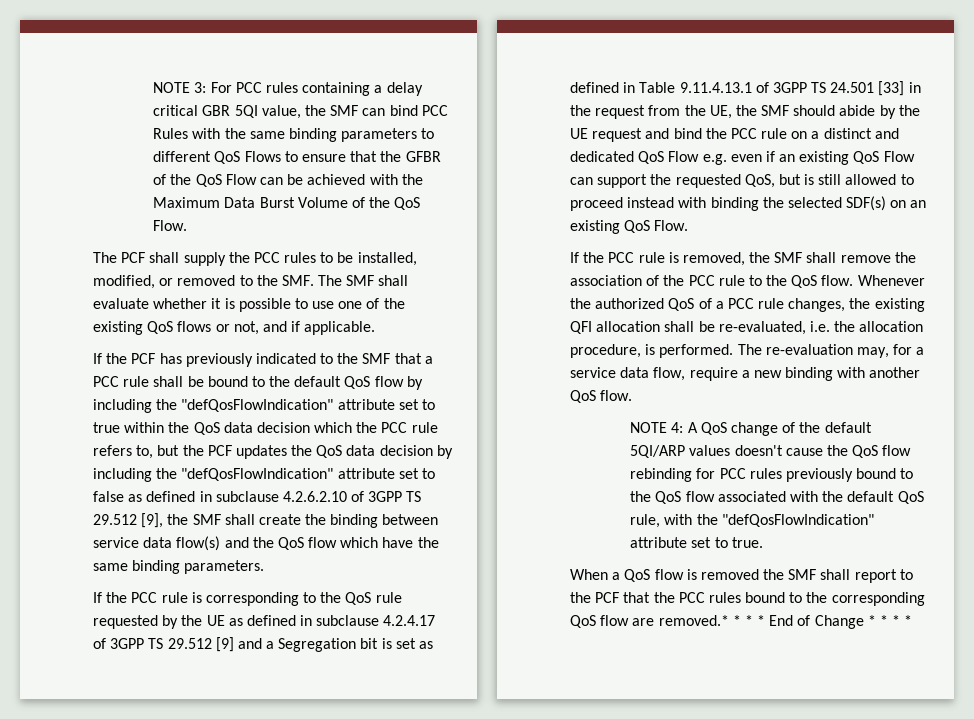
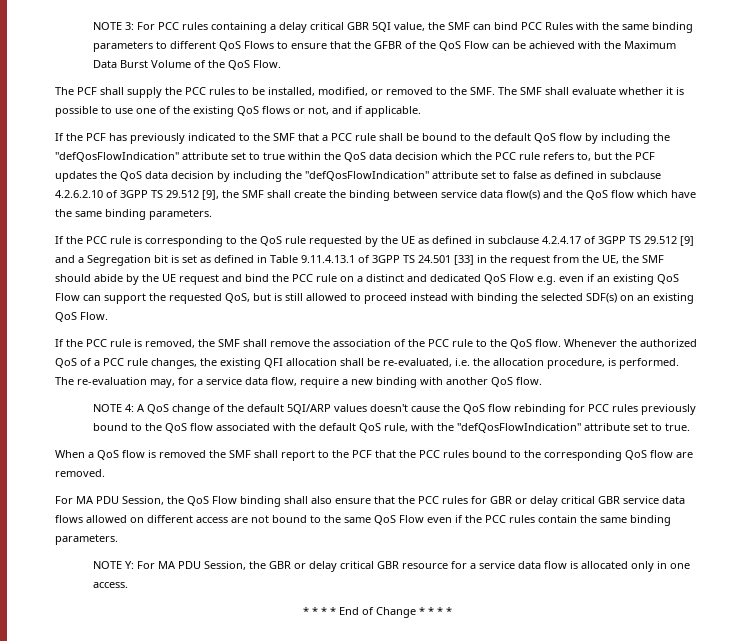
- When a QoS flow is removed the SMF shall report to the PCF that the PCC rules bound to the corresponding QoS flow are removed.* * * * End of Change * * * *
+ When a QoS flow is removed the SMF shall report to the PCF that the PCC rules bound to the corresponding QoS flow are removed.
+ For MA PDU Session, the QoS Flow binding shall also ensure that the PCC rules for GBR or delay critical GBR service data flows allowed on different access are not bound to the same QoS Flow even if the PCC rules contain the same binding parameters.
+ NOTE Y: For MA PDU Session, the GBR or delay critical GBR resource for a service data flow is allocated only in one access.
+ * * * * End of Change * * * *

